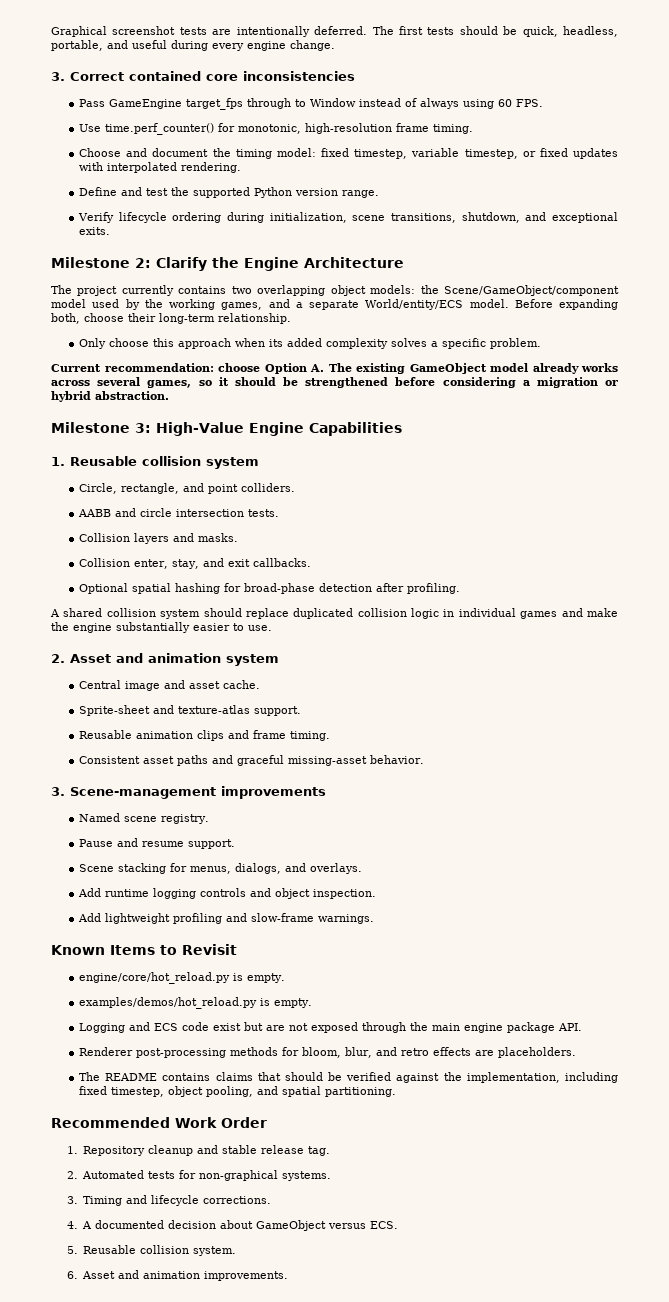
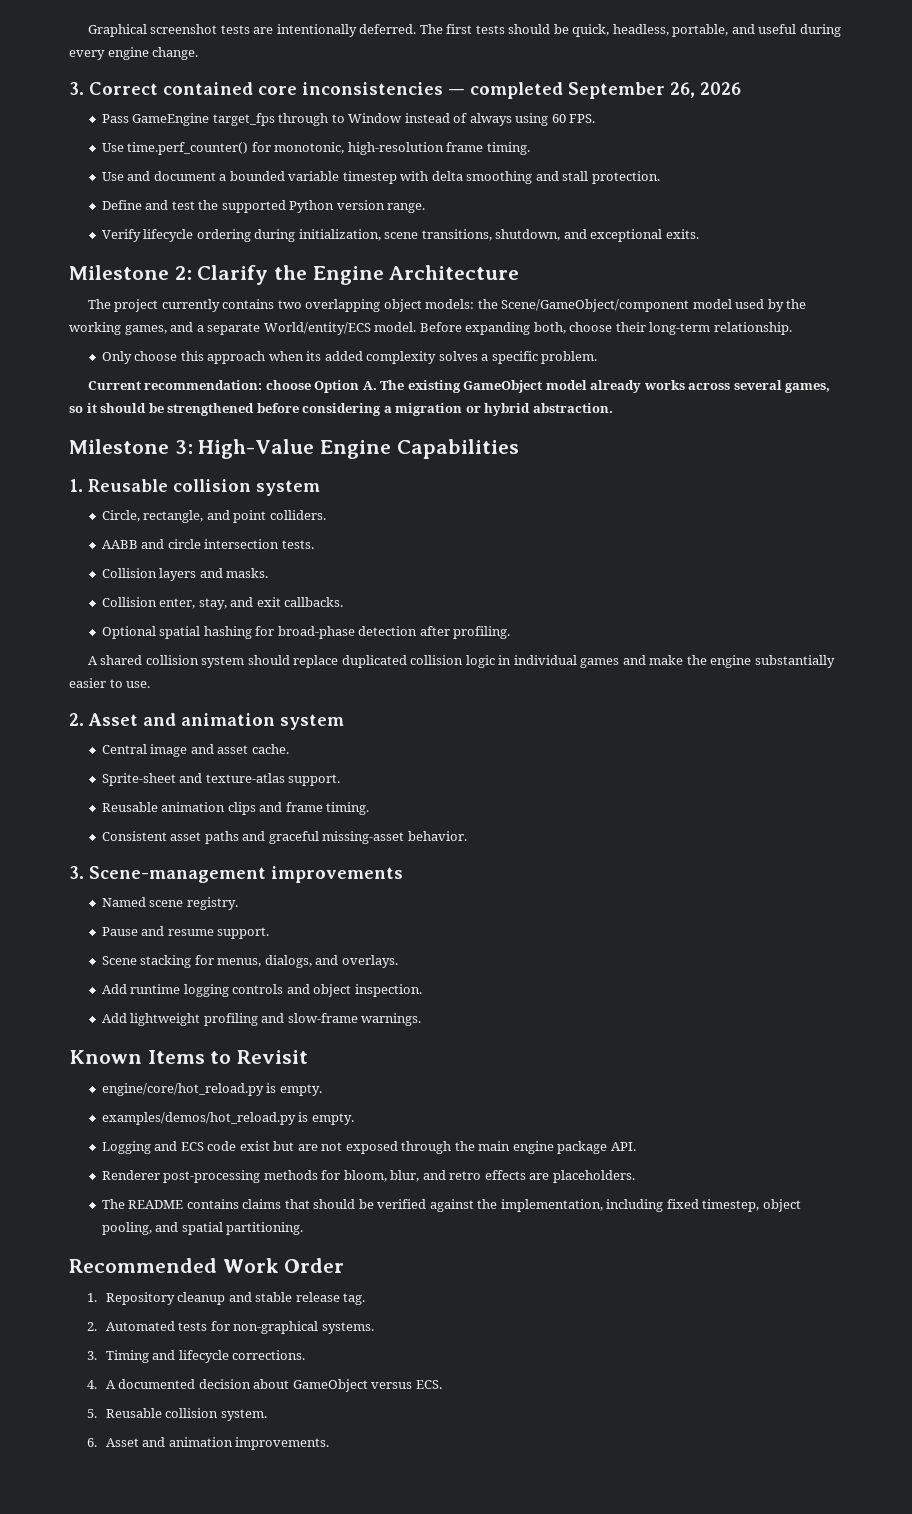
- 3. Correct contained core inconsistencies
+ 3. Correct contained core inconsistencies — completed September 26, 2026
- Choose and document the timing model: fixed timestep, variable timestep, or fixed updates with interpolated rendering.
+ Use and document a bounded variable timestep with delta smoothing and stall protection.

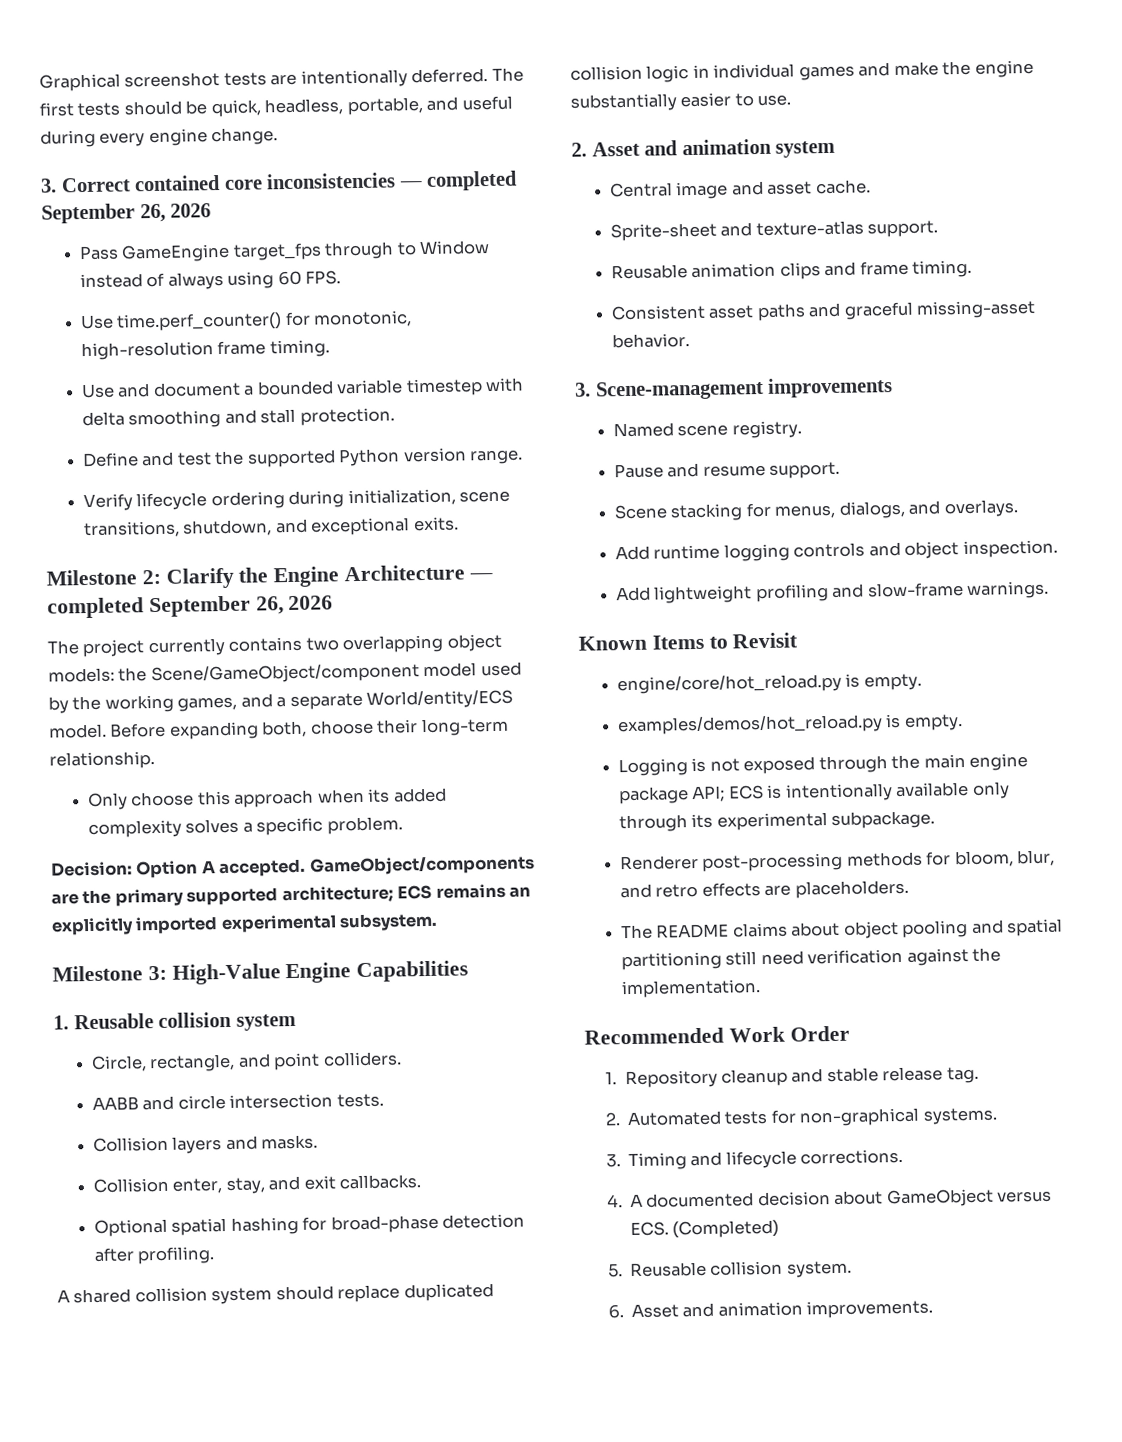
- Milestone 2: Clarify the Engine Architecture
+ Milestone 2: Clarify the Engine Architecture — completed September 26, 2026
- Current recommendation: choose Option A. The existing GameObject model already works across several games, so it should be strengthened before considering a migration or hybrid abstraction.
+ Decision: Option A accepted. GameObject/components are the primary supported architecture; ECS remains an explicitly imported experimental subsystem.
- Logging and ECS code exist but are not exposed through the main engine package API.
+ Logging is not exposed through the main engine package API; ECS is intentionally available only through its experimental subpackage.
- The README contains claims that should be verified against the implementation, including fixed timestep, object pooling, and spatial partitioning.
+ The README claims about object pooling and spatial partitioning still need verification against the implementation.
- 4. A documented decision about GameObject versus ECS.
+ 4. A documented decision about GameObject versus ECS. (Completed)

